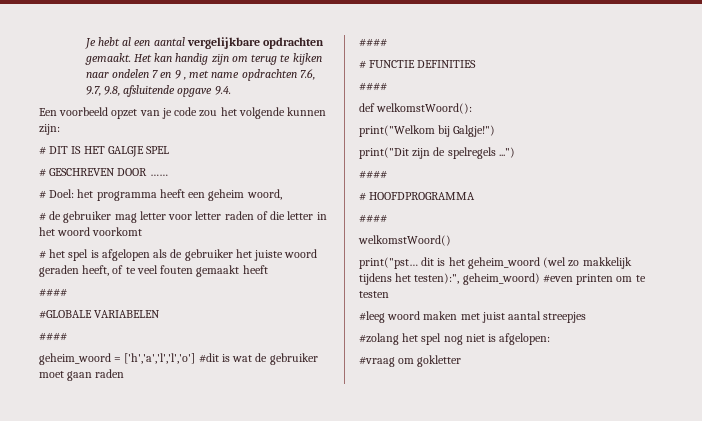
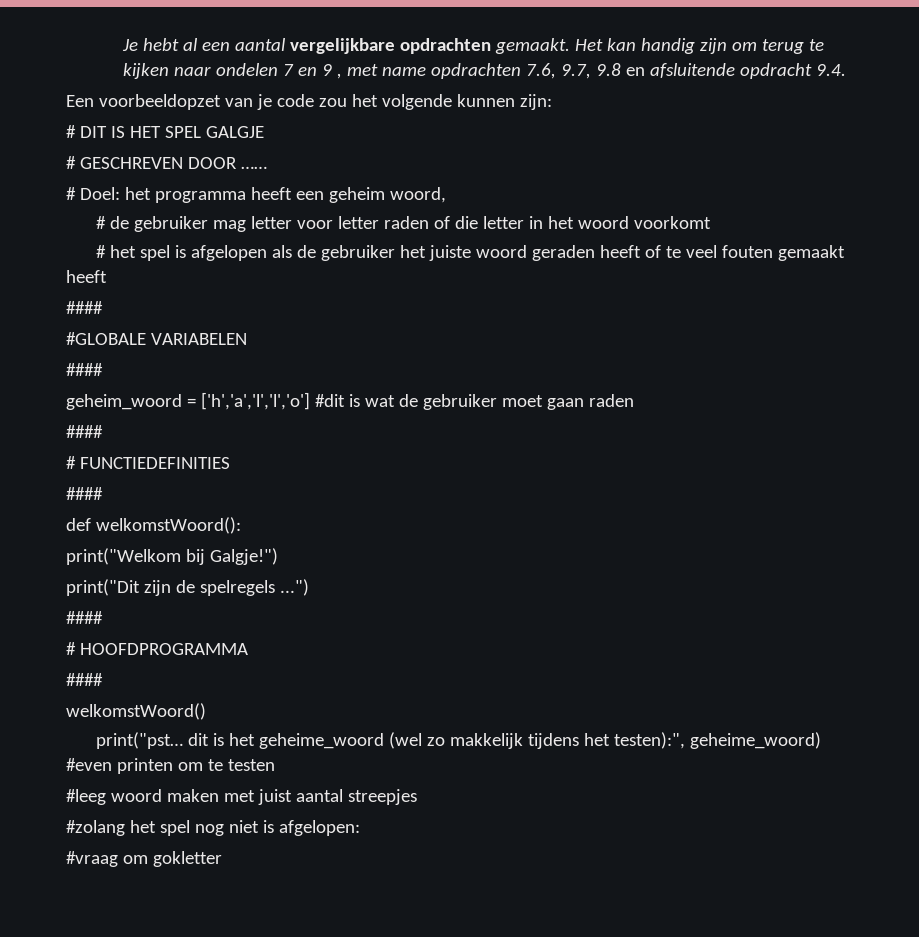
- Het kan handig zijn om terug te kijken naar ondelen 7 en 9 , met name opdrachten 7.6, 9.7, 9.8, afsluitende opgave 9.4.
+ Het kan handig zijn om terug te kijken naar ondelen 7 en 9 , met name opdrachten 7.6, 9.7, 9.8 en afsluitende opdracht 9.4.
- Een voorbeeld opzet van je code zou het volgende kunnen zijn:
+ Een voorbeeldopzet van je code zou het volgende kunnen zijn:
- # DIT IS HET GALGJE SPEL
+ # DIT IS HET SPEL GALGJE
- # het spel is afgelopen als de gebruiker het juiste woord geraden heeft, of te veel fouten gemaakt heeft
+ # het spel is afgelopen als de gebruiker het juiste woord geraden heeft of te veel fouten gemaakt heeft
- # FUNCTIE DEFINITIES
+ # FUNCTIEDEFINITIES
- print("pst… dit is het geheim_woord (wel zo makkelijk tijdens het testen):", geheim_woord) #even printen om te testen
+ print("pst… dit is het geheime_woord (wel zo makkelijk tijdens het testen):", geheime_woord) #even printen om te testen

